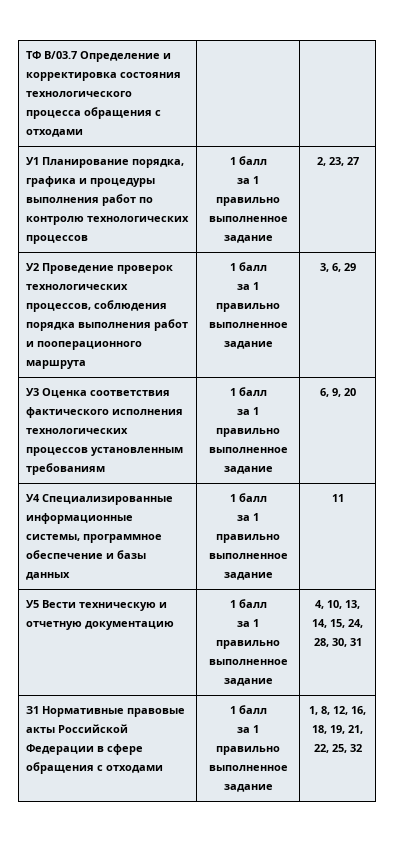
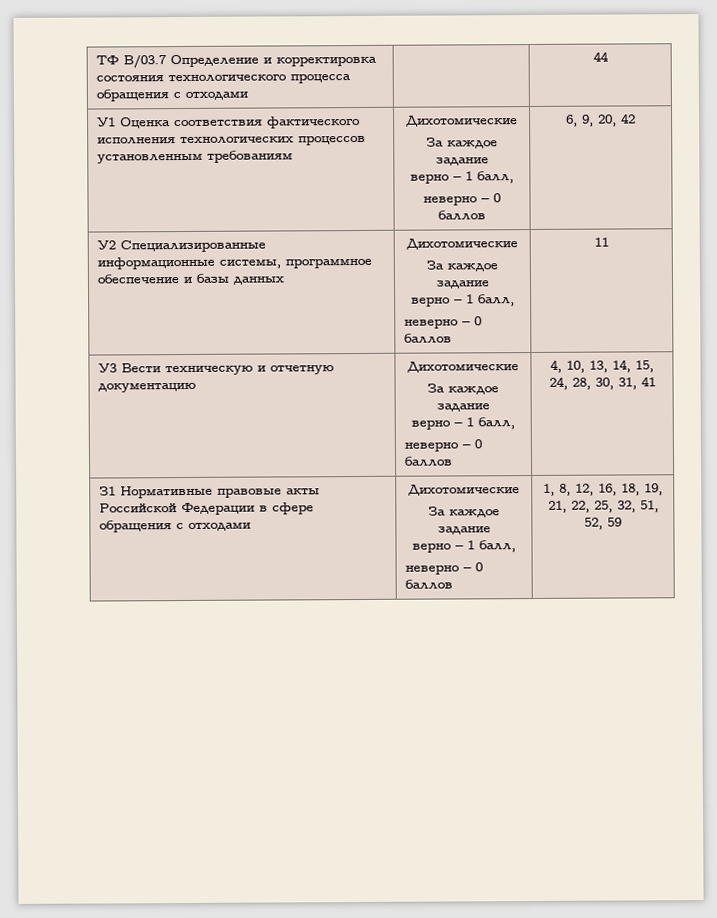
- ТФ В/03.7 Определение и корректировка состояния технологического процесса обращения с отходами | |
+ ТФ В/03.7 Определение и корректировка состояния технологического процесса обращения с отходами | | 44
- У1 Планирование порядка, графика и процедуры выполнения работ по контролю технологических процессов | 1 балл
- за 1 правильно выполненное задание | 2, 23, 27
- У2 Проведение проверок технологических процессов, соблюдения порядка выполнения работ и пооперационного маршрута | 1 балл
- за 1 правильно выполненное задание | 3, 6, 29
- У3 Оценка соответствия фактического исполнения технологических процессов установленным требованиям | 1 балл
- за 1 правильно выполненное задание | 6, 9, 20
- У4 Специализированные информационные системы, программное обеспечение и базы данных | 1 балл
- за 1 правильно выполненное задание | 11
+ У1 Оценка соответствия фактического исполнения технологических процессов установленным требованиям | Дихотомические
+ За каждое задание
+ верно – 1 балл,
+ неверно – 0 баллов | 6, 9, 20, 42
+ У2 Специализированные информационные системы, программное обеспечение и базы данных | Дихотомические
+ За каждое задание
+ верно – 1 балл,
+ неверно – 0 баллов | 11
- У5 Вести техническую и отчетную документацию | 1 балл
- за 1 правильно выполненное задание | 4, 10, 13, 14, 15, 24, 28, 30, 31
+ У3 Вести техническую и отчетную документацию | Дихотомические
+ За каждое задание
+ верно – 1 балл,
+ неверно – 0 баллов | 4, 10, 13, 14, 15, 24, 28, 30, 31, 41
- З1 Нормативные правовые акты Российской Федерации в сфере обращения с отходами | 1 балл
- за 1 правильно выполненное задание | 1, 8, 12, 16, 18, 19, 21, 22, 25, 32
+ З1 Нормативные правовые акты Российской Федерации в сфере обращения с отходами | Дихотомические
+ За каждое задание
+ верно – 1 балл,
+ неверно – 0 баллов | 1, 8, 12, 16, 18, 19, 21, 22, 25, 32, 51, 52, 59

